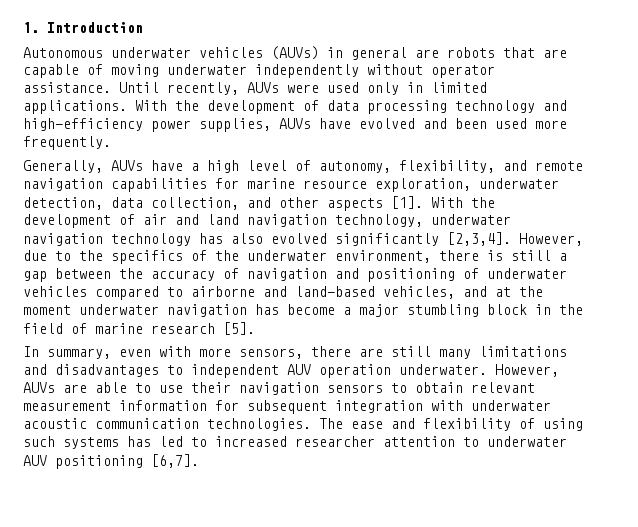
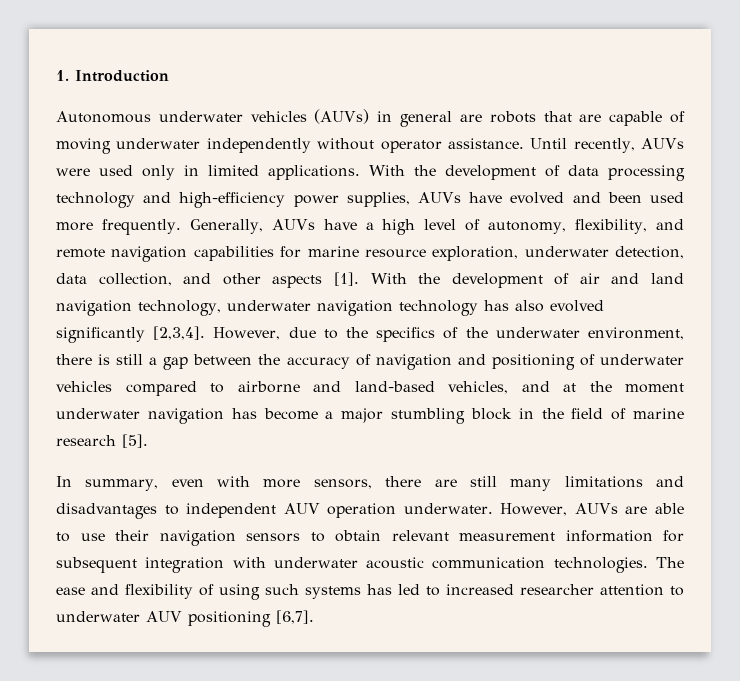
- With the development of data processing technology and high-efficiency power supplies, AUVs have evolved and been used more frequently.
- Generally, AUVs have a high level of autonomy, flexibility, and remote navigation capabilities for marine resource exploration, underwater detection, data collection, and other aspects [1].
+ With the development of data processing technology and high-efficiency power supplies, AUVs have evolved and been used more frequently. Generally, AUVs have a high level of autonomy, flexibility, and remote navigation capabilities for marine resource exploration, underwater detection, data collection, and other aspects [1].

